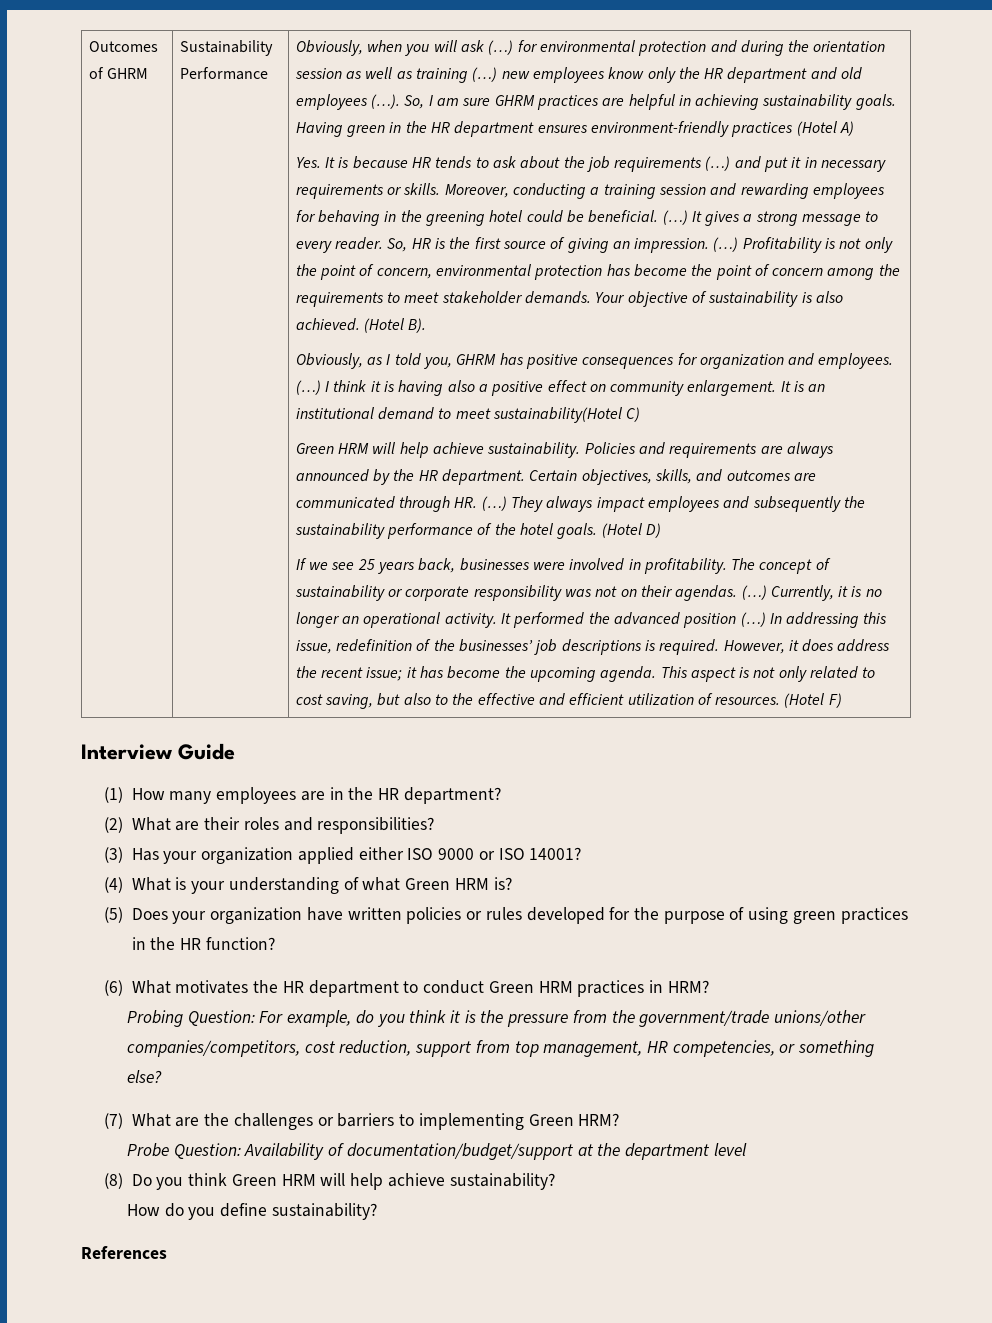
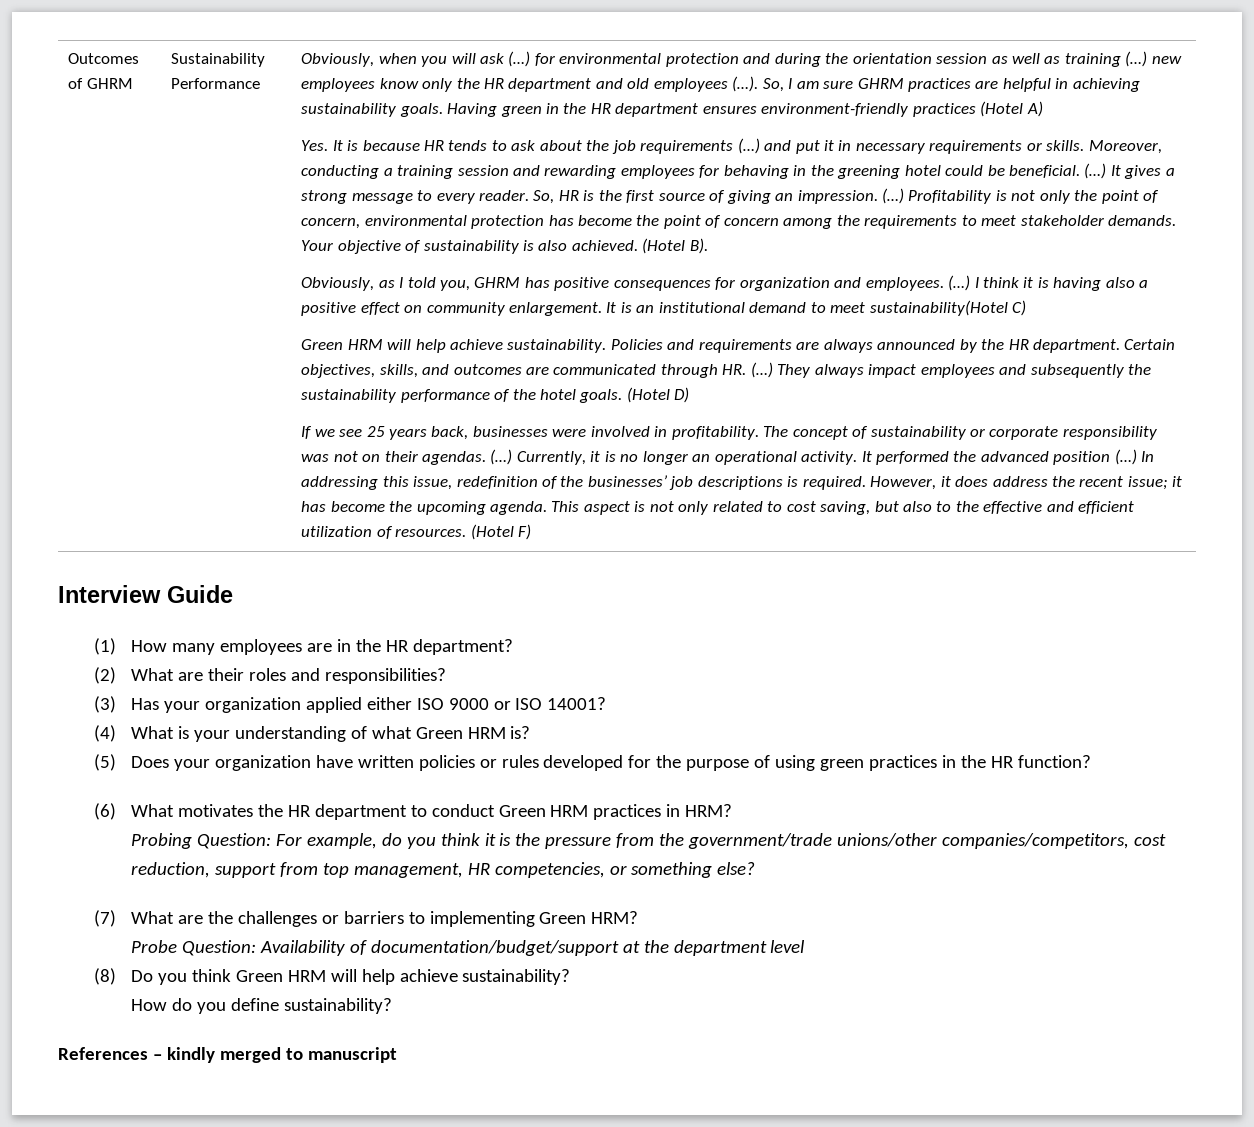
- References
+ References – kindly merged to manuscript

